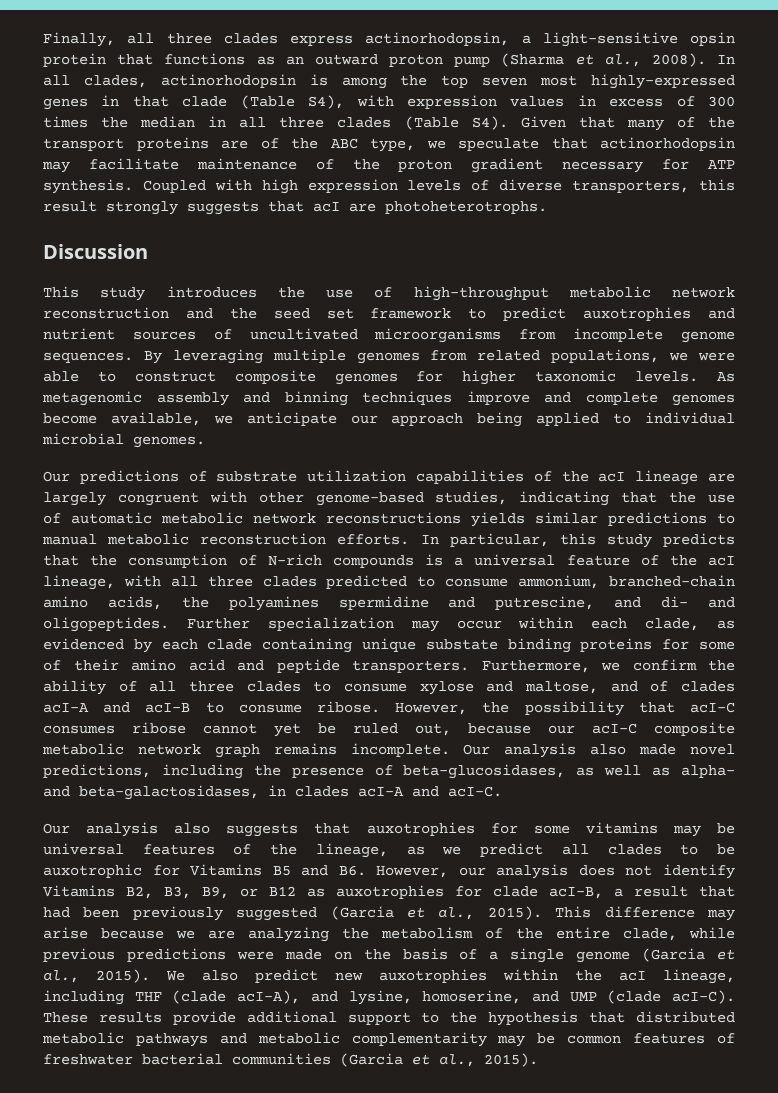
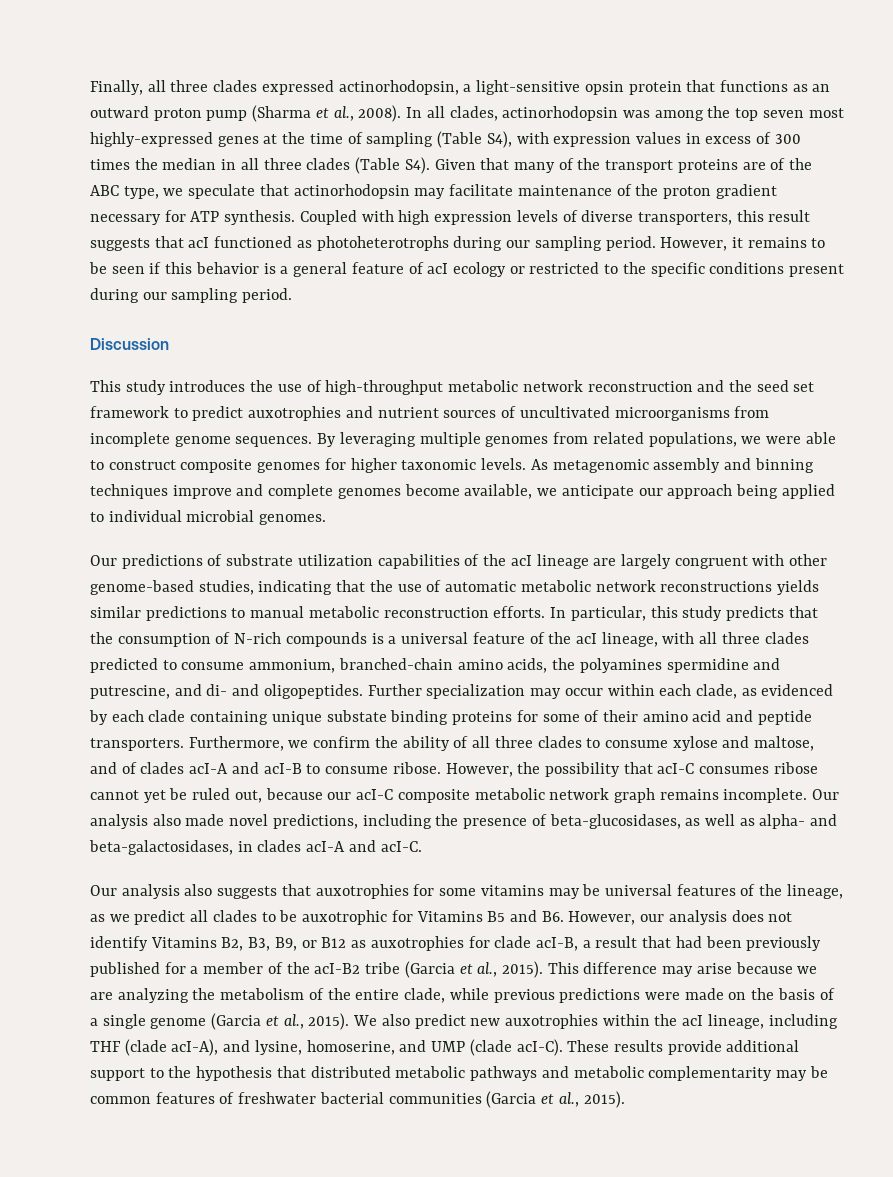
- Finally, all three clades express actinorhodopsin, a light-sensitive opsin protein that functions as an outward proton pump (Sharma et al., 2008).
+ Finally, all three clades expressed actinorhodopsin, a light-sensitive opsin protein that functions as an outward proton pump (Sharma et al., 2008).
- In all clades, actinorhodopsin is among the top seven most highly-expressed genes in that clade (Table S4), with expression values in excess of 300 times the median in all three clades (Table S4). Given that many of the transport proteins are of the ABC type, we speculate that actinorhodopsin may facilitate maintenance of the proton gradient necessary for ATP synthesis.
+ In all clades, actinorhodopsin was among the top seven most highly-expressed genes at the time of sampling (Table S4), with expression values in excess of 300 times the median in all three clades (Table S4). Given that many of the transport proteins are of the ABC type, we speculate that actinorhodopsin may facilitate maintenance of the proton gradient necessary for ATP synthesis.
- Coupled with high expression levels of diverse transporters, this result strongly suggests that acI are photoheterotrophs.
+ Coupled with high expression levels of diverse transporters, this result suggests that acI functioned as photoheterotrophs during our sampling period. However, it remains to be seen if this behavior is a general feature of acI ecology or restricted to the specific conditions present during our sampling period.
- Our analysis also suggests that auxotrophies for some vitamins may be universal features of the lineage, as we predict all clades to be auxotrophic for Vitamins B5 and B6. However, our analysis does not identify Vitamins B2, B3, B9, or B12 as auxotrophies for clade acI-B, a result that had been previously suggested (Garcia et al., 2015).
+ Our analysis also suggests that auxotrophies for some vitamins may be universal features of the lineage, as we predict all clades to be auxotrophic for Vitamins B5 and B6. However, our analysis does not identify Vitamins B2, B3, B9, or B12 as auxotrophies for clade acI-B, a result that had been previously published for a member of the acI-B2 tribe (Garcia et al., 2015).

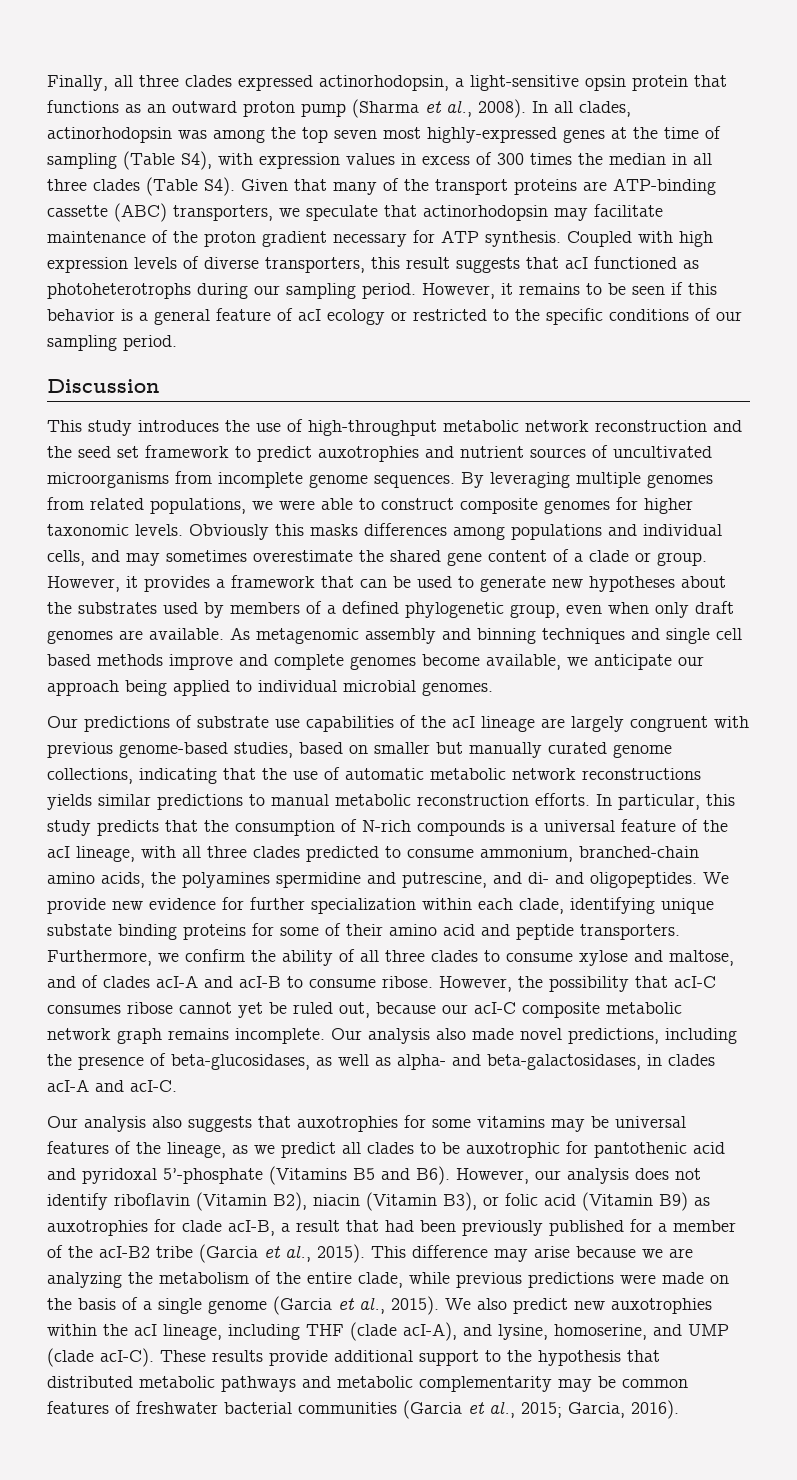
- In all clades, actinorhodopsin was among the top seven most highly-expressed genes at the time of sampling (Table S4), with expression values in excess of 300 times the median in all three clades (Table S4). Given that many of the transport proteins are of the ABC type, we speculate that actinorhodopsin may facilitate maintenance of the proton gradient necessary for ATP synthesis.
+ In all clades, actinorhodopsin was among the top seven most highly-expressed genes at the time of sampling (Table S4), with expression values in excess of 300 times the median in all three clades (Table S4). Given that many of the transport proteins are ATP-binding cassette (ABC) transporters, we speculate that actinorhodopsin may facilitate maintenance of the proton gradient necessary for ATP synthesis.
- However, it remains to be seen if this behavior is a general feature of acI ecology or restricted to the specific conditions present during our sampling period.
+ However, it remains to be seen if this behavior is a general feature of acI ecology or restricted to the specific conditions of our sampling period.
+ Obviously this masks differences among populations and individual cells, and may sometimes overestimate the shared gene content of a clade or group. However, it provides a framework that can be used to generate new hypotheses about the substrates used by members of a defined phylogenetic group, even when only draft genomes are available.
- As metagenomic assembly and binning techniques improve and complete genomes become available, we anticipate our approach being applied to individual microbial genomes.
+ As metagenomic assembly and binning techniques and single cell based methods improve and complete genomes become available, we anticipate our approach being applied to individual microbial genomes.
- Our predictions of substrate utilization capabilities of the acI lineage are largely congruent with other genome-based studies, indicating that the use of automatic metabolic network reconstructions yields similar predictions to manual metabolic reconstruction efforts.
+ Our predictions of substrate use capabilities of the acI lineage are largely congruent with previous genome-based studies, based on smaller but manually curated genome collections, indicating that the use of automatic metabolic network reconstructions yields similar predictions to manual metabolic reconstruction efforts.
- Further specialization may occur within each clade, as evidenced by each clade containing unique substate binding proteins for some of their amino acid and peptide transporters.
+ We provide new evidence for further specialization within each clade, identifying unique substate binding proteins for some of their amino acid and peptide transporters.
- Our analysis also suggests that auxotrophies for some vitamins may be universal features of the lineage, as we predict all clades to be auxotrophic for Vitamins B5 and B6. However, our analysis does not identify Vitamins B2, B3, B9, or B12 as auxotrophies for clade acI-B, a result that had been previously published for a member of the acI-B2 tribe (Garcia et al., 2015).
+ Our analysis also suggests that auxotrophies for some vitamins may be universal features of the lineage, as we predict all clades to be auxotrophic for pantothenic acid and pyridoxal 5’-phosphate (Vitamins B5 and B6). However, our analysis does not identify riboflavin (Vitamin B2), niacin (Vitamin B3), or folic acid (Vitamin B9) as auxotrophies for clade acI-B, a result that had been previously published for a member of the acI-B2 tribe (Garcia et al., 2015).
- These results provide additional support to the hypothesis that distributed metabolic pathways and metabolic complementarity may be common features of freshwater bacterial communities (Garcia et al., 2015).
+ These results provide additional support to the hypothesis that distributed metabolic pathways and metabolic complementarity may be common features of freshwater bacterial communities (Garcia et al., 2015; Garcia, 2016).

